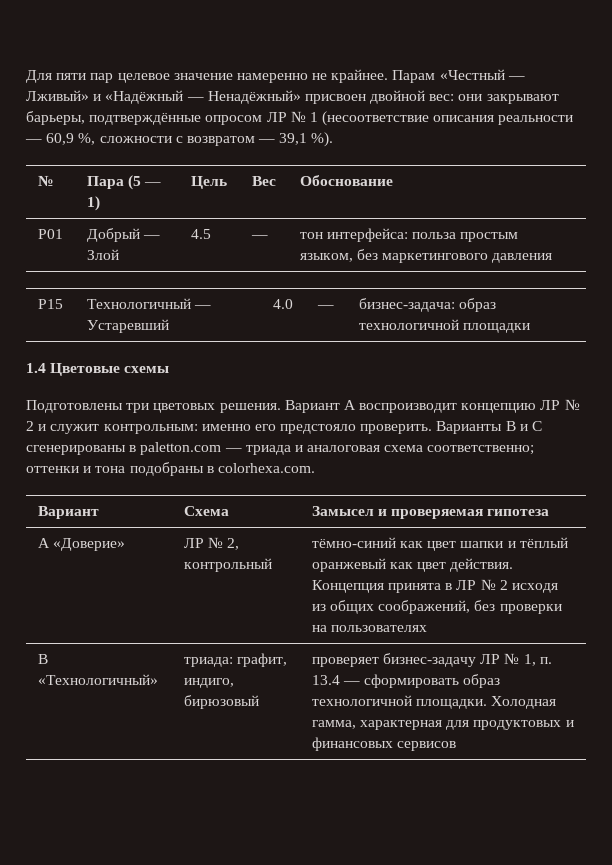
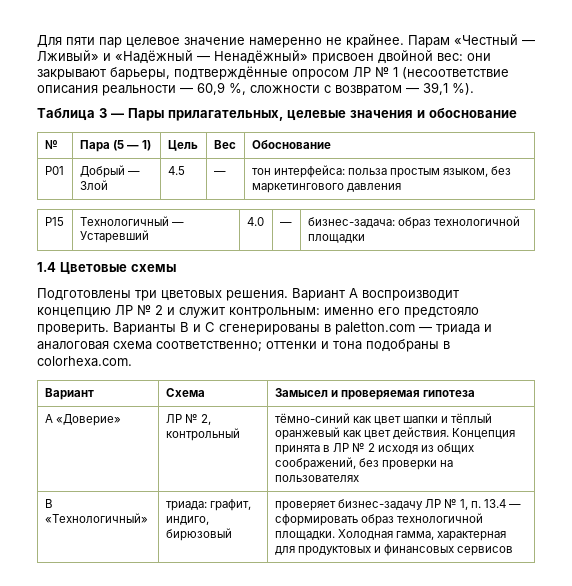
+ Таблица 3 — Пары прилагательных, целевые значения и обоснование

